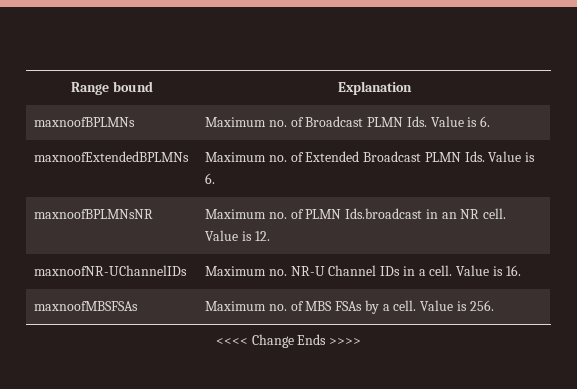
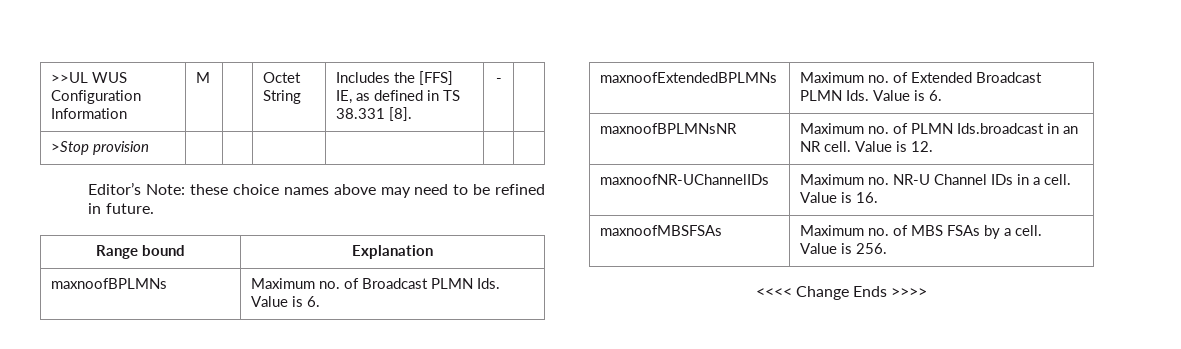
+ >>UL WUS Configuration Information | M | | Octet String | Includes the [FFS] IE, as defined in TS 38.331 [8]. | - |
+ >Stop provision | | | | | |
+ Editor’s Note: these choice names above may need to be refined in future.

